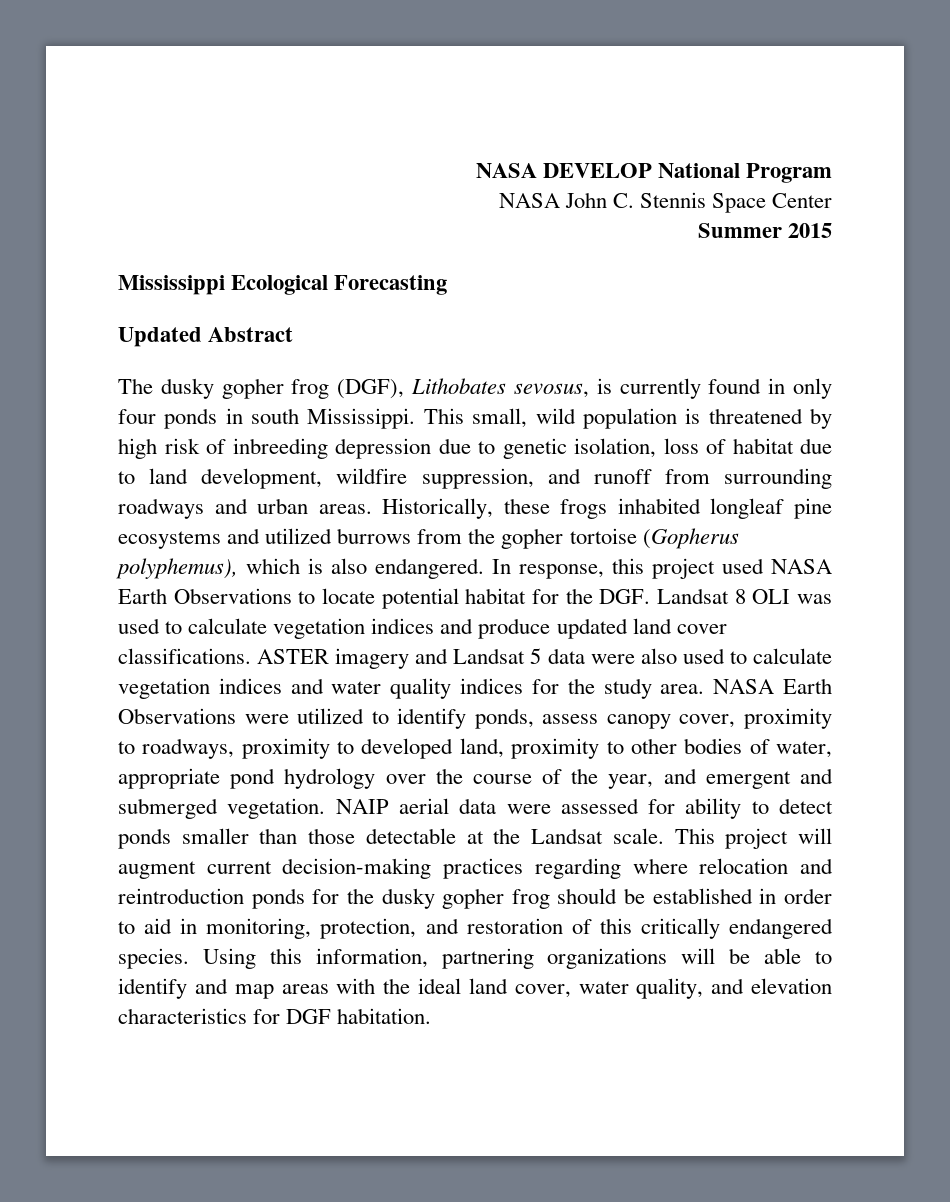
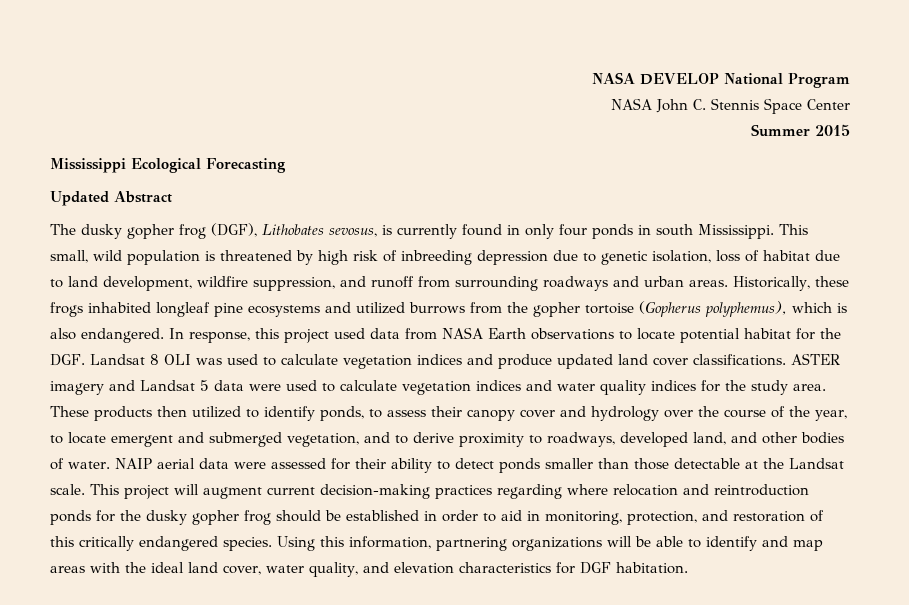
- In response, this project used NASA Earth Observations to locate potential habitat for the DGF. Landsat 8 OLI was used to calculate vegetation indices and produce updated land cover classifications.
+ In response, this project used data from NASA Earth observations to locate potential habitat for the DGF. Landsat 8 OLI was used to calculate vegetation indices and produce updated land cover classifications.
- ASTER imagery and Landsat 5 data were also used to calculate vegetation indices and water quality indices for the study area.
+ ASTER imagery and Landsat 5 data were used to calculate vegetation indices and water quality indices for the study area.
- NASA Earth Observations were utilized to identify ponds, assess canopy cover, proximity to roadways, proximity to developed land, proximity to other bodies of water, appropriate pond hydrology over the course of the year, and emergent and submerged vegetation.
+ These products then utilized to identify ponds, to assess their canopy cover and hydrology over the course of the year, to locate emergent and submerged vegetation, and to derive proximity to roadways, developed land, and other bodies of water.
- NAIP aerial data were assessed for ability to detect ponds smaller than those detectable at the Landsat scale.
+ NAIP aerial data were assessed for their ability to detect ponds smaller than those detectable at the Landsat scale.

